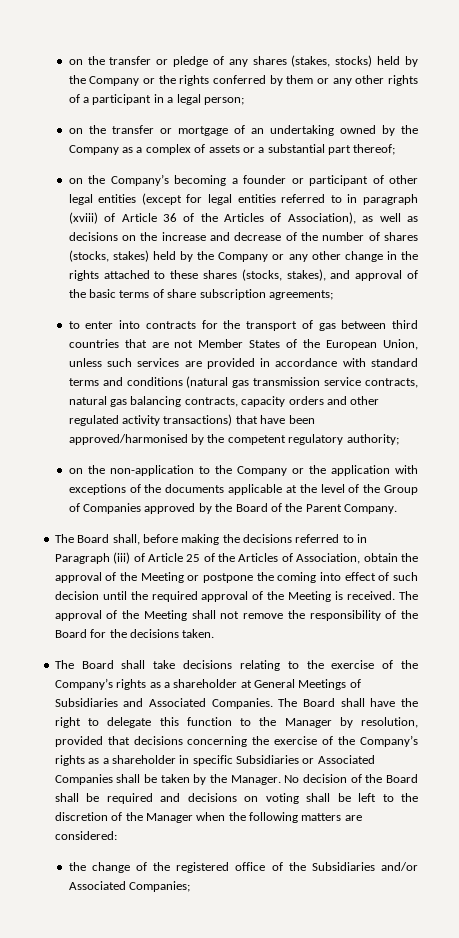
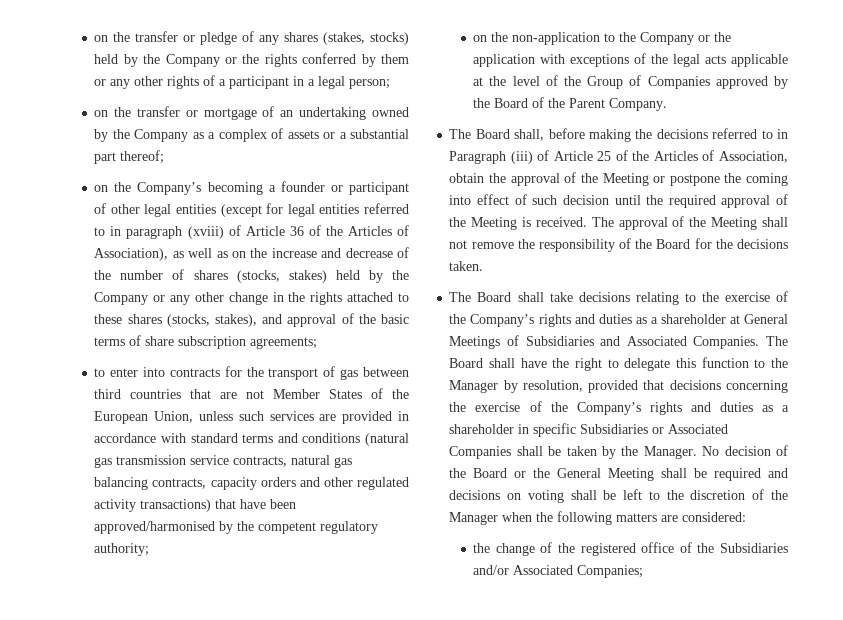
- on the Company’s becoming a founder or participant of other legal entities (except for legal entities referred to in paragraph (xviii) of Article 36 of the Articles of Association), as well as decisions on the increase and decrease of the number of shares (stocks, stakes) held by the Company or any other change in the rights attached to these shares (stocks, stakes), and approval of the basic terms of share subscription agreements;
+ on the Company’s becoming a founder or participant of other legal entities (except for legal entities referred to in paragraph (xviii) of Article 36 of the Articles of Association), as well as on the increase and decrease of the number of shares (stocks, stakes) held by the Company or any other change in the rights attached to these shares (stocks, stakes), and approval of the basic terms of share subscription agreements;
- on the non-application to the Company or the application with exceptions of the documents applicable at the level of the Group of Companies approved by the Board of the Parent Company.
+ on the non-application to the Company or the application with exceptions of the legal acts applicable at the level of the Group of Companies approved by the Board of the Parent Company.
- The Board shall take decisions relating to the exercise of the Company’s rights as a shareholder at General Meetings of Subsidiaries and Associated Companies.
+ The Board shall take decisions relating to the exercise of the Company’s rights and duties as a shareholder at General Meetings of Subsidiaries and Associated Companies.
- The Board shall have the right to delegate this function to the Manager by resolution, provided that decisions concerning the exercise of the Company’s rights as a shareholder in specific Subsidiaries or Associated Companies shall be taken by the Manager.
+ The Board shall have the right to delegate this function to the Manager by resolution, provided that decisions concerning the exercise of the Company’s rights and duties as a shareholder in specific Subsidiaries or Associated Companies shall be taken by the Manager.
- No decision of the Board shall be required and decisions on voting shall be left to the discretion of the Manager when the following matters are considered:
+ No decision of the Board or the General Meeting shall be required and decisions on voting shall be left to the discretion of the Manager when the following matters are considered:

